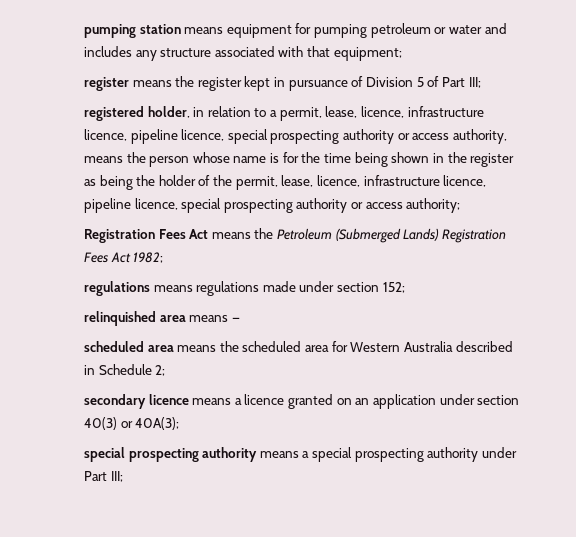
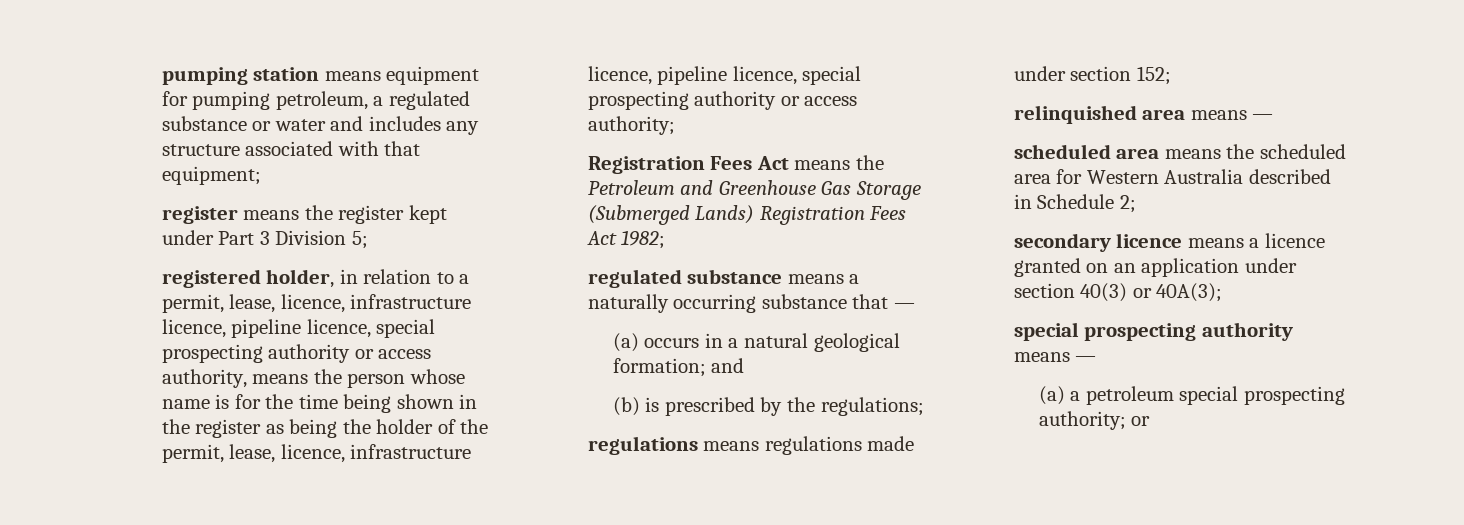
- pumping station means equipment for pumping petroleum or water and includes any structure associated with that equipment;
+ pumping station means equipment for pumping petroleum, a regulated substance or water and includes any structure associated with that equipment;
- register means the register kept in pursuance of Division 5 of Part III;
+ register means the register kept under Part 3 Division 5;
- Registration Fees Act means the Petroleum (Submerged Lands) Registration Fees Act 1982;
+ Registration Fees Act means the Petroleum and Greenhouse Gas Storage (Submerged Lands) Registration Fees Act 1982;
+ regulated substance means a naturally occurring substance that —
+ (a) occurs in a natural geological formation; and
+ (b) is prescribed by the regulations;
- special prospecting authority means a special prospecting authority under Part III;
+ special prospecting authority means —
+ (a) a petroleum special prospecting authority; or

